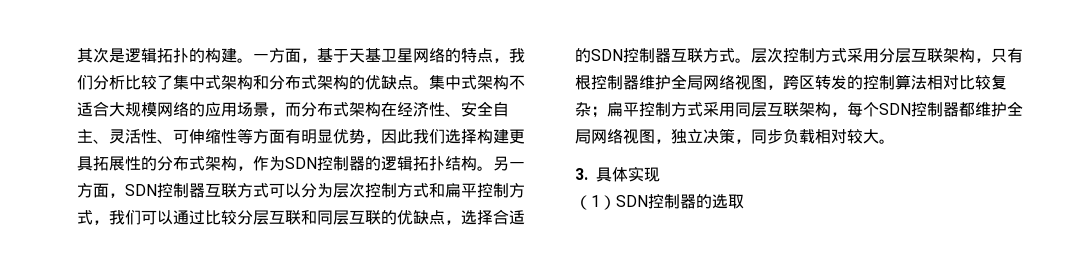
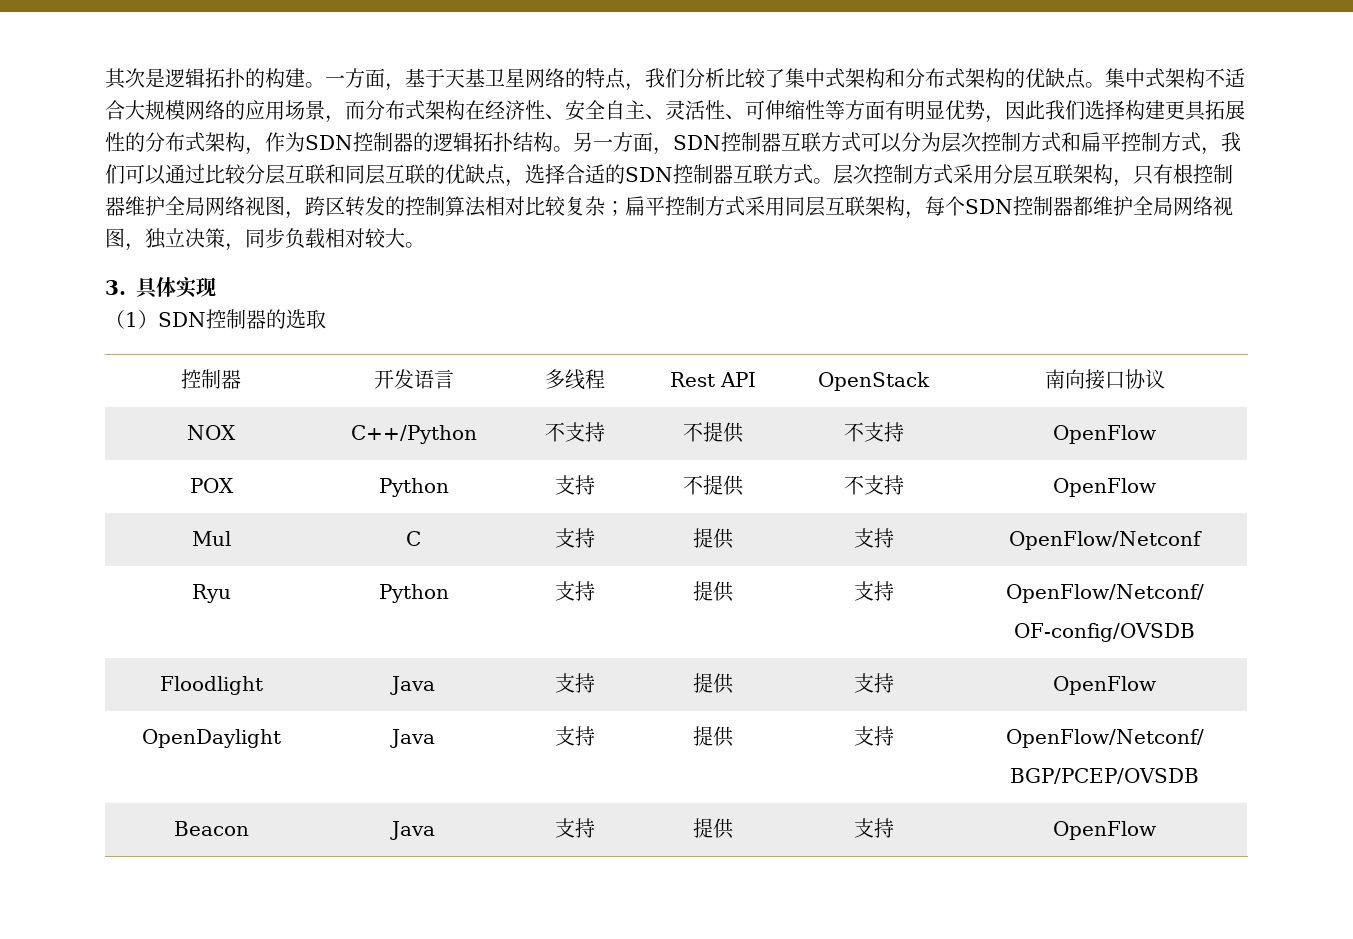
+ 控制器 | 开发语言 | 多线程 | Rest API | OpenStack | 南向接口协议
+ NOX | C++/Python | 不支持 | 不提供 | 不支持 | OpenFlow
+ POX | Python | 支持 | 不提供 | 不支持 | OpenFlow
+ Mul | C | 支持 | 提供 | 支持 | OpenFlow/Netconf
+ Ryu | Python | 支持 | 提供 | 支持 | OpenFlow/Netconf/
+ OF-config/OVSDB
+ Floodlight | Java | 支持 | 提供 | 支持 | OpenFlow
+ OpenDaylight | Java | 支持 | 提供 | 支持 | OpenFlow/Netconf/
+ BGP/PCEP/OVSDB
+ Beacon | Java | 支持 | 提供 | 支持 | OpenFlow

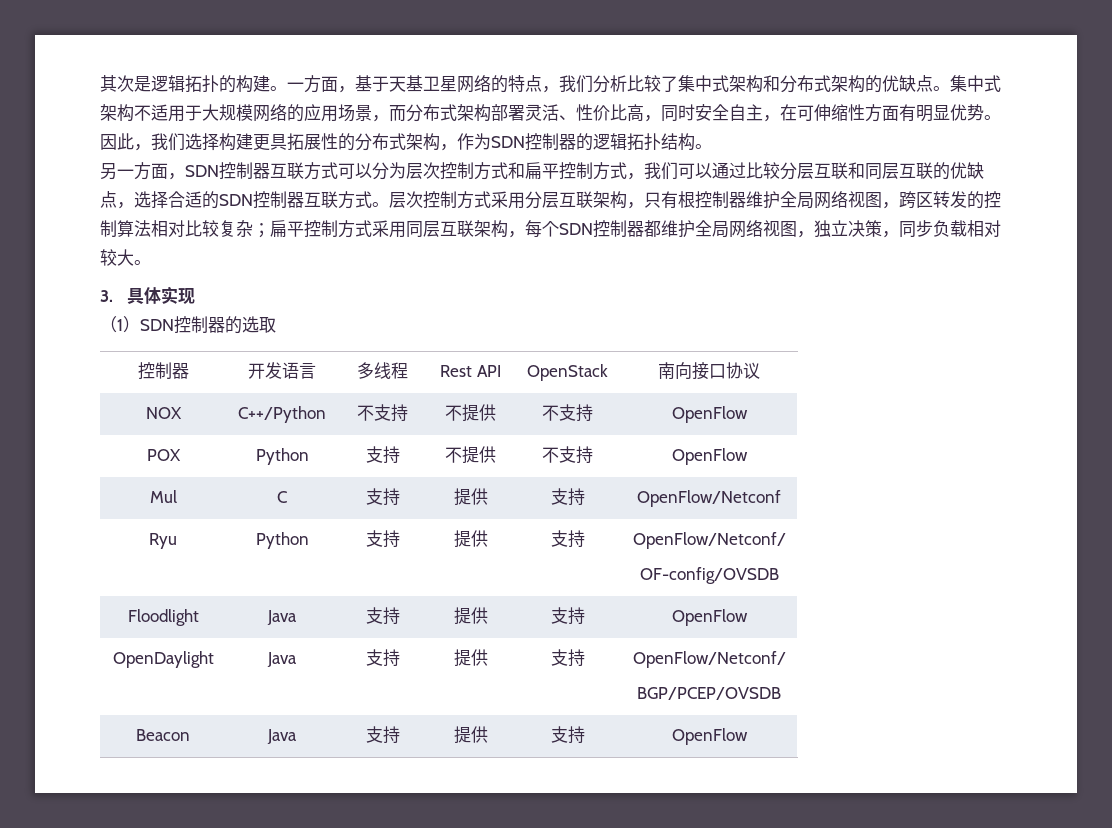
- 集中式架构不适合大规模网络的应用场景，而分布式架构在经济性、安全自主、灵活性、可伸缩性等方面有明显优势，因此我们选择构建更具拓展性的分布式架构，作为SDN控制器的逻辑拓扑结构。另一方面，SDN控制器互联方式可以分为层次控制方式和扁平控制方式，我们可以通过比较分层互联和同层互联的优缺点，选择合适的SDN控制器互联方式。
+ 集中式架构不适用于大规模网络的应用场景，而分布式架构部署灵活、性价比高，同时安全自主，在可伸缩性方面有明显优势。因此，我们选择构建更具拓展性的分布式架构，作为SDN控制器的逻辑拓扑结构。
+ 另一方面，SDN控制器互联方式可以分为层次控制方式和扁平控制方式，我们可以通过比较分层互联和同层互联的优缺点，选择合适的SDN控制器互联方式。

